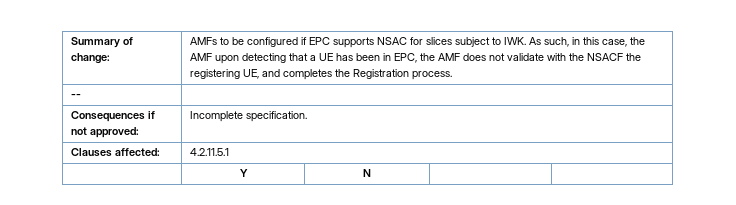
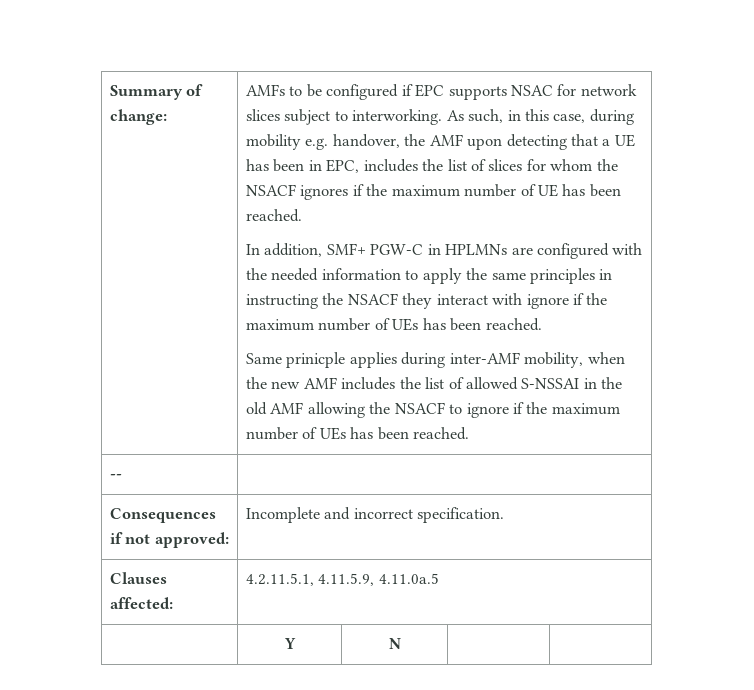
- AMFs to be configured if EPC supports NSAC for slices subject to IWK. As such, in this case, the AMF upon detecting that a UE has been in EPC, the AMF does not validate with the NSACF the registering UE, and completes the Registration process.
+ AMFs to be configured if EPC supports NSAC for network slices subject to interworking. As such, in this case, during mobility e.g. handover, the AMF upon detecting that a UE has been in EPC, includes the list of slices for whom the NSACF ignores if the maximum number of UE has been reached.
+ In addition, SMF+ PGW-C in HPLMNs are configured with the needed information to apply the same principles in instructing the NSACF they interact with ignore if the maximum number of UEs has been reached.
+ Same prinicple applies during inter-AMF mobility, when the new AMF includes the list of allowed S-NSSAI in the old AMF allowing the NSACF to ignore if the maximum number of UEs has been reached.
- Consequences if not approved: | Incomplete specification.
+ Consequences if not approved: | Incomplete and incorrect specification.
- Clauses affected: | 4.2.11.5.1
+ Clauses affected: | 4.2.11.5.1, 4.11.5.9, 4.11.0a.5

